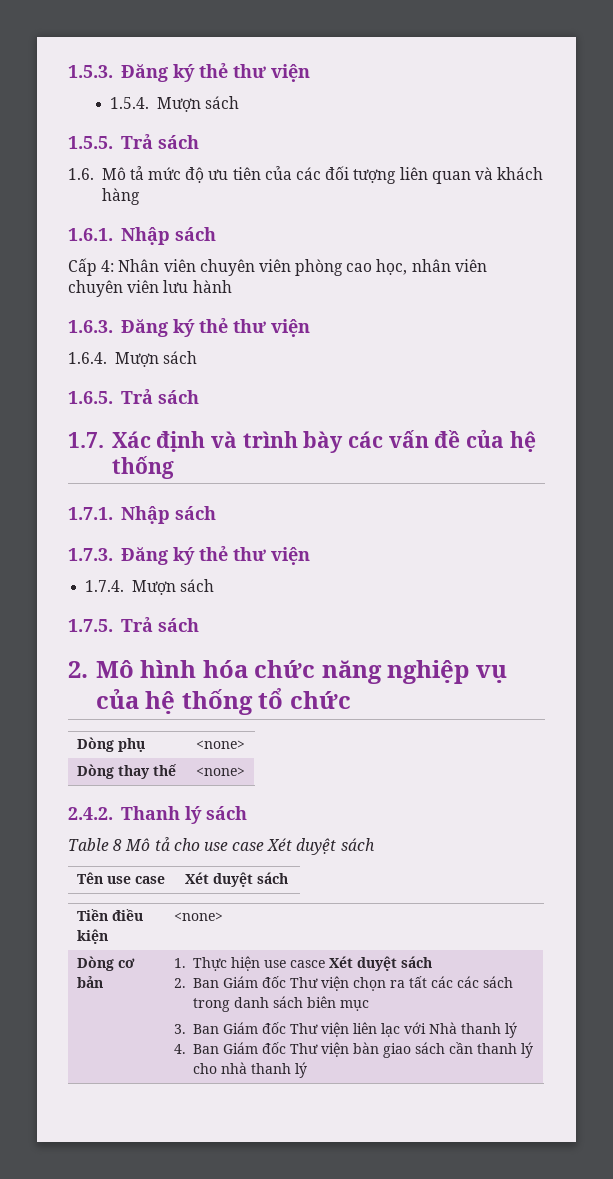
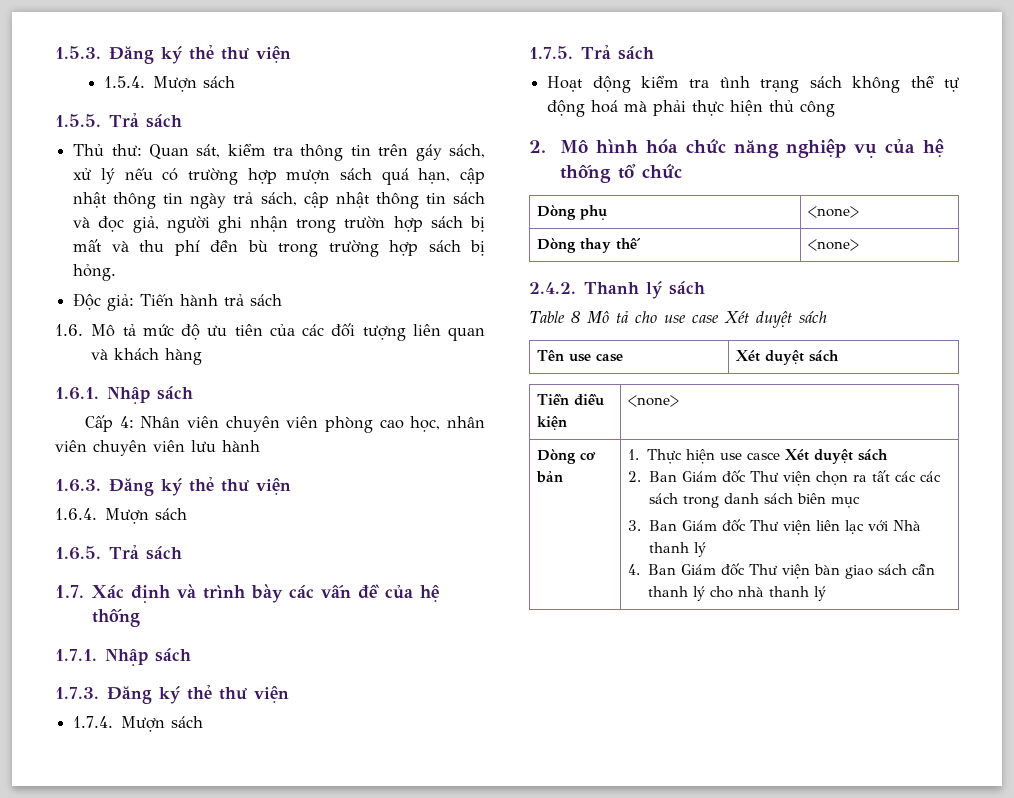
+ Thủ thư: Quan sát, kiểm tra thông tin trên gáy sách, xử lý nếu có trường hợp mượn sách quá hạn, cập nhật thông tin ngày trả sách, cập nhật thông tin sách và đọc giả, người ghi nhận trong trườn hợp sách bị mất và thu phí đền bù trong trường hợp sách bị hỏng.
+ Độc giả: Tiến hành trả sách
+ Hoạt động kiểm tra tình trạng sách không thể tự động hoá mà phải thực hiện thủ công

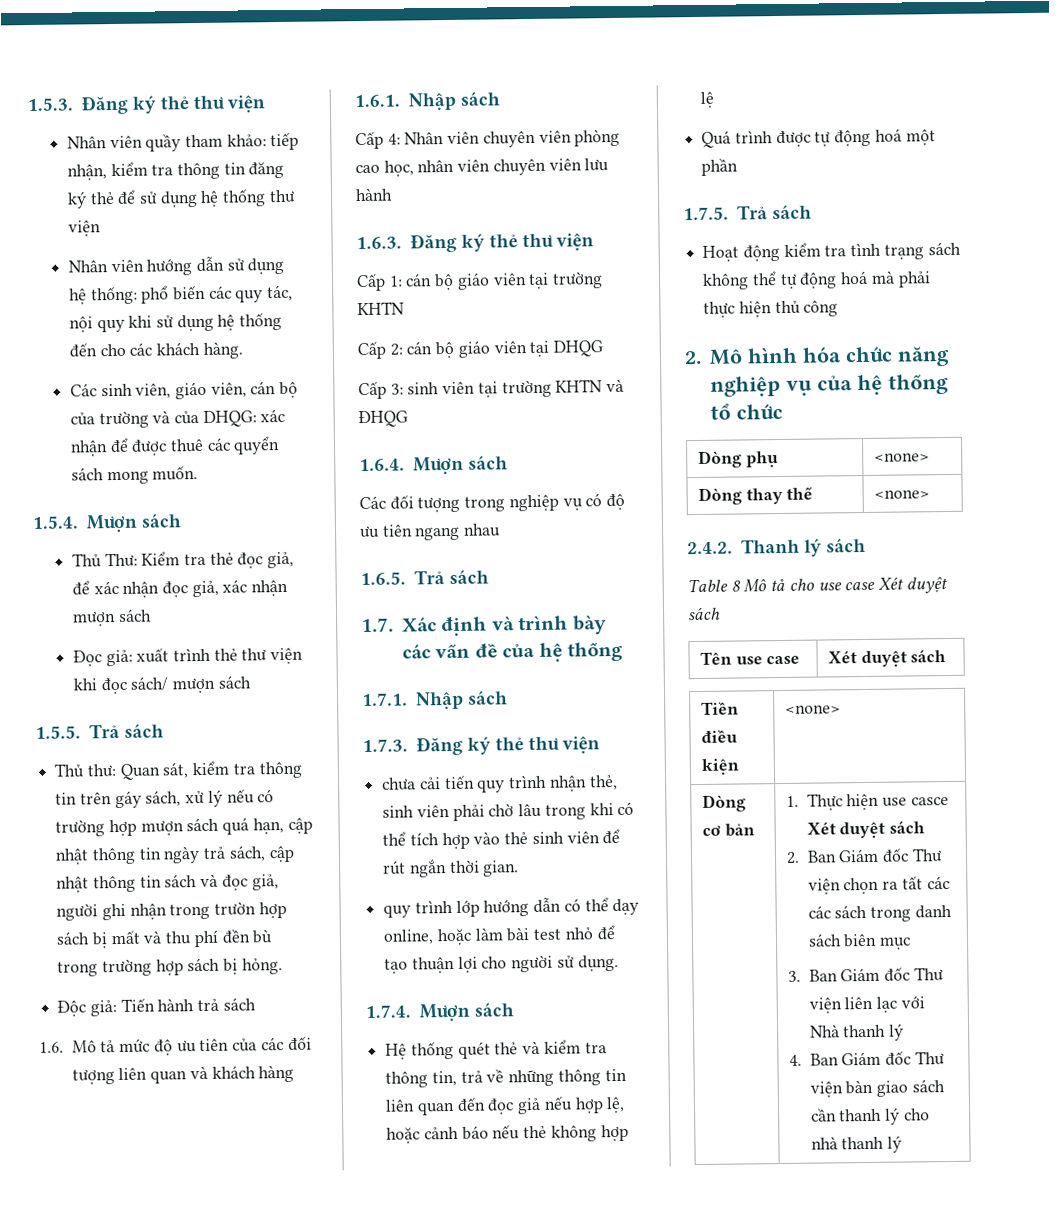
+ Nhân viên quầy tham khảo: tiếp nhận, kiểm tra thông tin đăng ký thẻ để sử dụng hệ thống thư viện
+ Nhân viên hướng dẫn sử dụng hệ thống: phổ biến các quy tác, nội quy khi sử dụng hệ thống đến cho các khách hàng.
+ Các sinh viên, giáo viên, cán bộ của trường và của DHQG: xác nhận để được thuê các quyển sách mong muốn.
  1.5.4. Mượn sách
+ Thủ Thư: Kiểm tra thẻ đọc giả, để xác nhận đọc giả, xác nhận mượn sách
+ Đọc giả: xuất trình thẻ thư viện khi đọc sách/ mượn sách
+ Cấp 1: cán bộ giáo viên tại trường KHTN
+ Cấp 2: cán bộ giáo viên tại DHQG
+ Cấp 3: sinh viên tại trường KHTN và ĐHQG
  1.6.4. Mượn sách
+ Các đối tượng trong nghiệp vụ có độ ưu tiên ngang nhau
+ chưa cải tiến quy trình nhận thẻ, sinh viên phải chờ lâu trong khi có thể tích hợp vào thẻ sinh viên để rút ngắn thời gian.
+ quy trình lớp hướng dẫn có thể dạy online, hoặc làm bài test nhỏ để tạo thuận lợi cho người sử dụng.
  1.7.4. Mượn sách
+ Hệ thống quét thẻ và kiểm tra thông tin, trả về những thông tin liên quan đến đọc giả nếu hợp lệ, hoặc cảnh báo nếu thẻ không hợp lệ
+ Quá trình được tự động hoá một phần

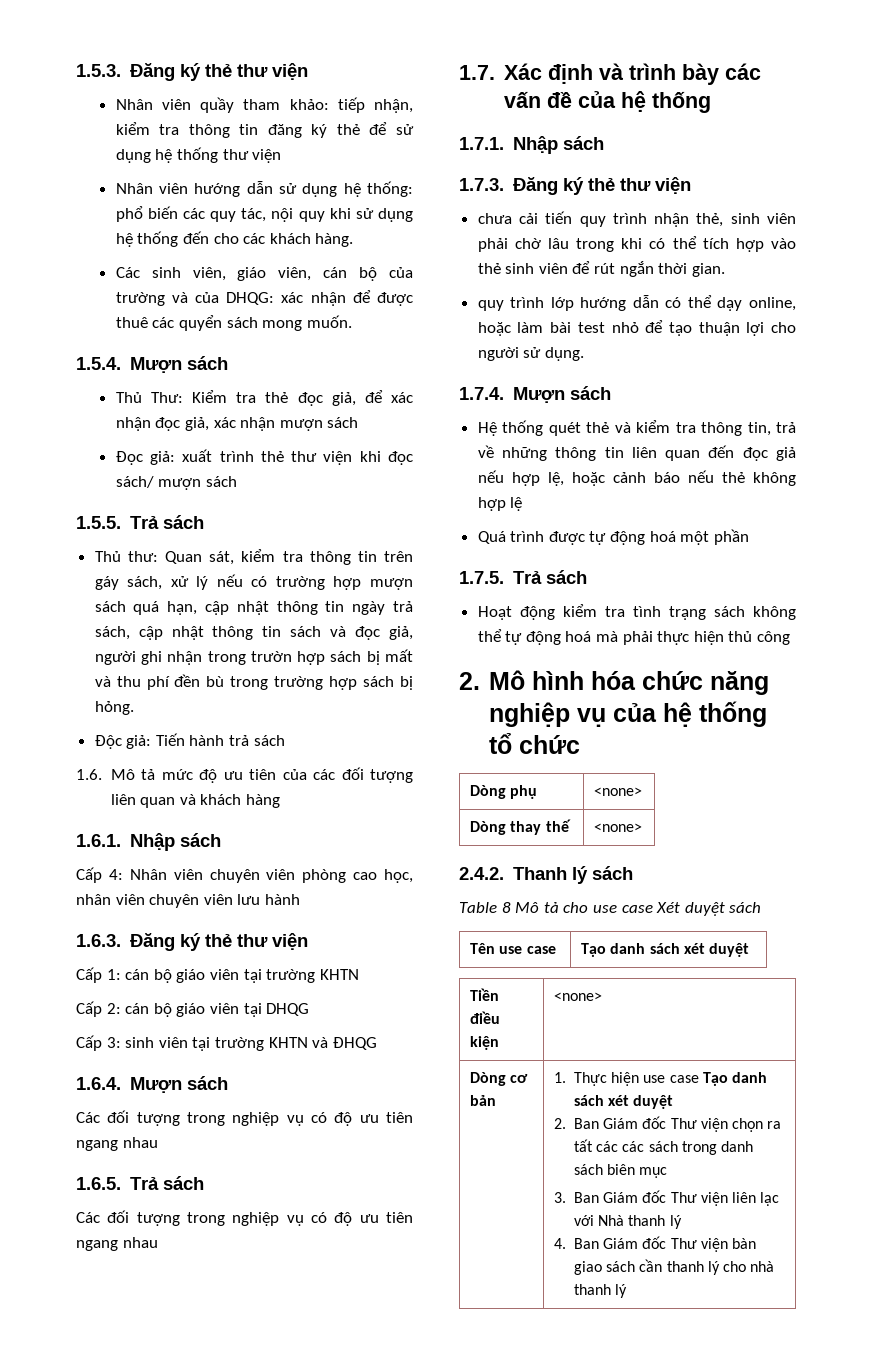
  1.6.5. Trả sách
+ Các đối tượng trong nghiệp vụ có độ ưu tiên ngang nhau
- Tên use case | Xét duyệt sách
+ Tên use case | Tạo danh sách xét duyệt
- 1. Thực hiện use casce Xét duyệt sách
+ 1. Thực hiện use case Tạo danh sách xét duyệt

